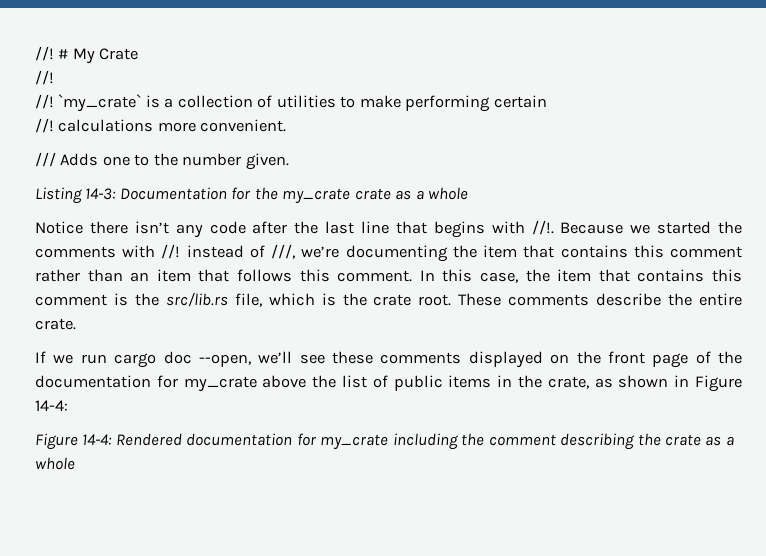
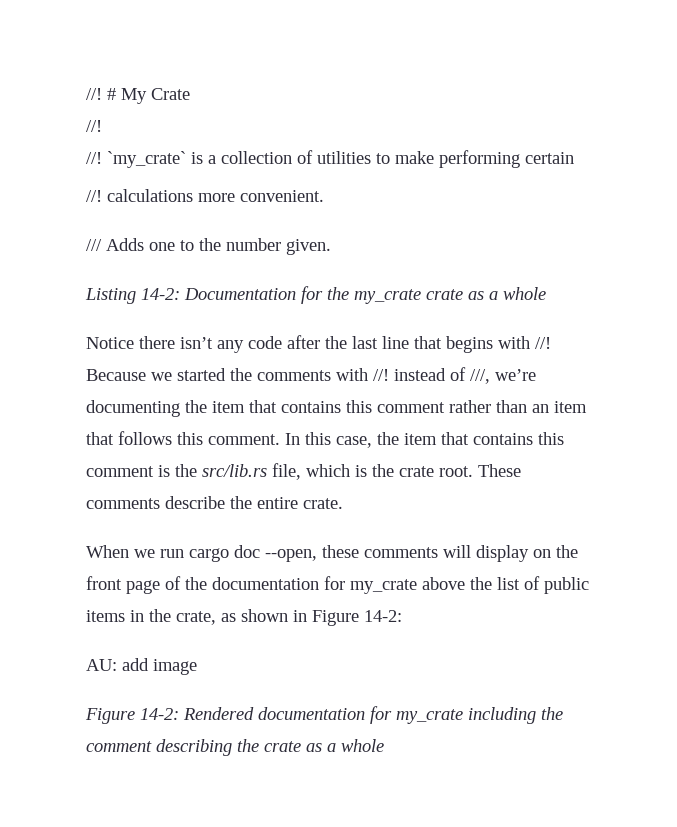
- Listing 14-3: Documentation for the my_crate crate as a whole
+ Listing 14-2: Documentation for the my_crate crate as a whole
- Notice there isn’t any code after the last line that begins with //!.
+ Notice there isn’t any code after the last line that begins with //!
- If we run cargo doc --open, we’ll see these comments displayed on the front page of the documentation for my_crate above the list of public items in the crate, as shown in Figure 14-4:
- Figure 14-4: Rendered documentation for my_crate including the comment describing the crate as a whole
+ When we run cargo doc --open, these comments will display on the front page of the documentation for my_crate above the list of public items in the crate, as shown in Figure 14-2:
+ AU: add image
+ Figure 14-2: Rendered documentation for my_crate including the comment describing the crate as a whole

